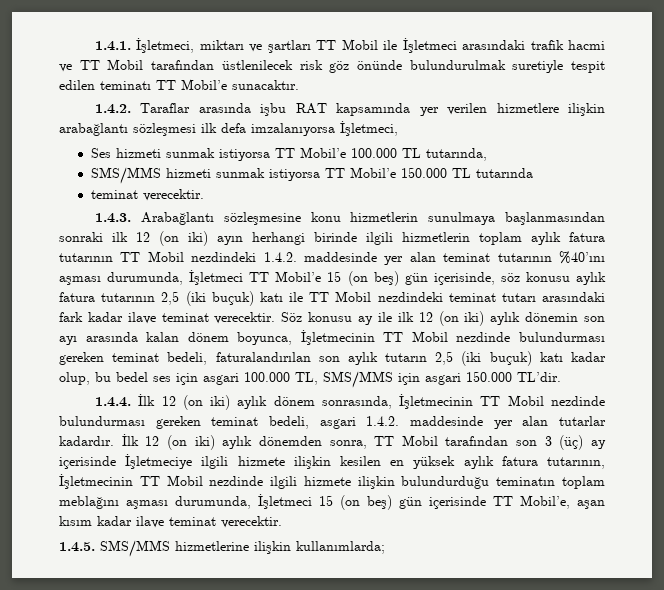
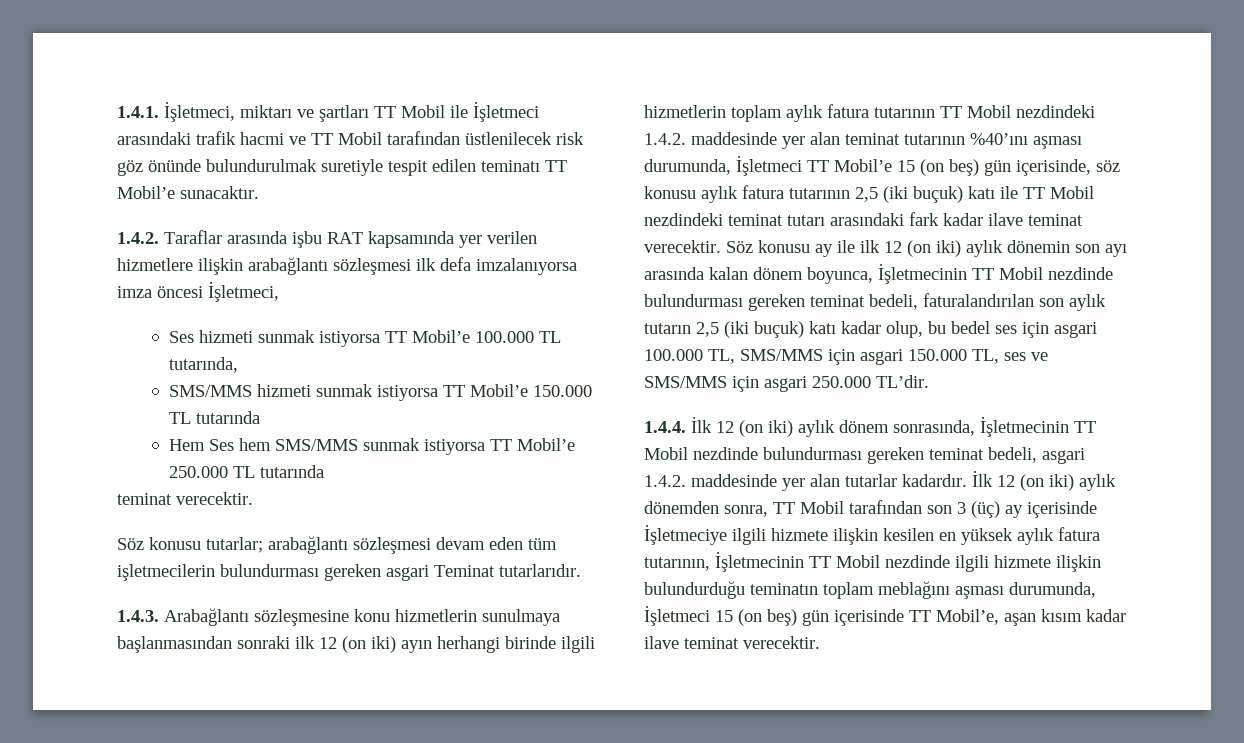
- 1.4.2. Taraflar arasında işbu RAT kapsamında yer verilen hizmetlere ilişkin arabağlantı sözleşmesi ilk defa imzalanıyorsa İşletmeci,
+ 1.4.2. Taraflar arasında işbu RAT kapsamında yer verilen hizmetlere ilişkin arabağlantı sözleşmesi ilk defa imzalanıyorsa imza öncesi İşletmeci,
  SMS/MMS hizmeti sunmak istiyorsa TT Mobil’e 150.000 TL tutarında
+ Hem Ses hem SMS/MMS sunmak istiyorsa TT Mobil’e 250.000 TL tutarında
  teminat verecektir.
+ Söz konusu tutarlar; arabağlantı sözleşmesi devam eden tüm işletmecilerin bulundurması gereken asgari Teminat tutarlarıdır.
- Söz konusu ay ile ilk 12 (on iki) aylık dönemin son ayı arasında kalan dönem boyunca, İşletmecinin TT Mobil nezdinde bulundurması gereken teminat bedeli, faturalandırılan son aylık tutarın 2,5 (iki buçuk) katı kadar olup, bu bedel ses için asgari 100.000 TL, SMS/MMS için asgari 150.000 TL’dir.
+ Söz konusu ay ile ilk 12 (on iki) aylık dönemin son ayı arasında kalan dönem boyunca, İşletmecinin TT Mobil nezdinde bulundurması gereken teminat bedeli, faturalandırılan son aylık tutarın 2,5 (iki buçuk) katı kadar olup, bu bedel ses için asgari 100.000 TL, SMS/MMS için asgari 150.000 TL, ses ve SMS/MMS için asgari 250.000 TL’dir.
- 1.4.5. SMS/MMS hizmetlerine ilişkin kullanımlarda;

